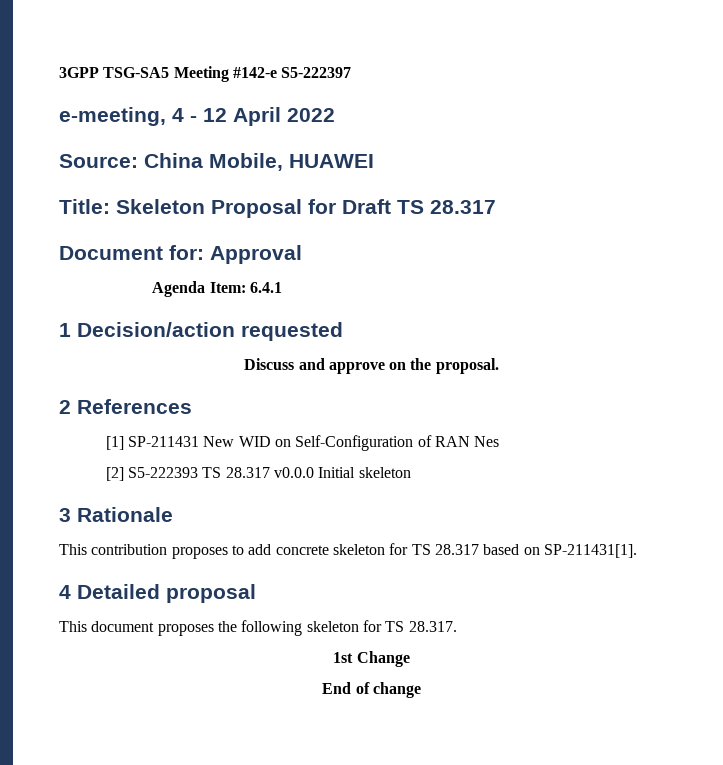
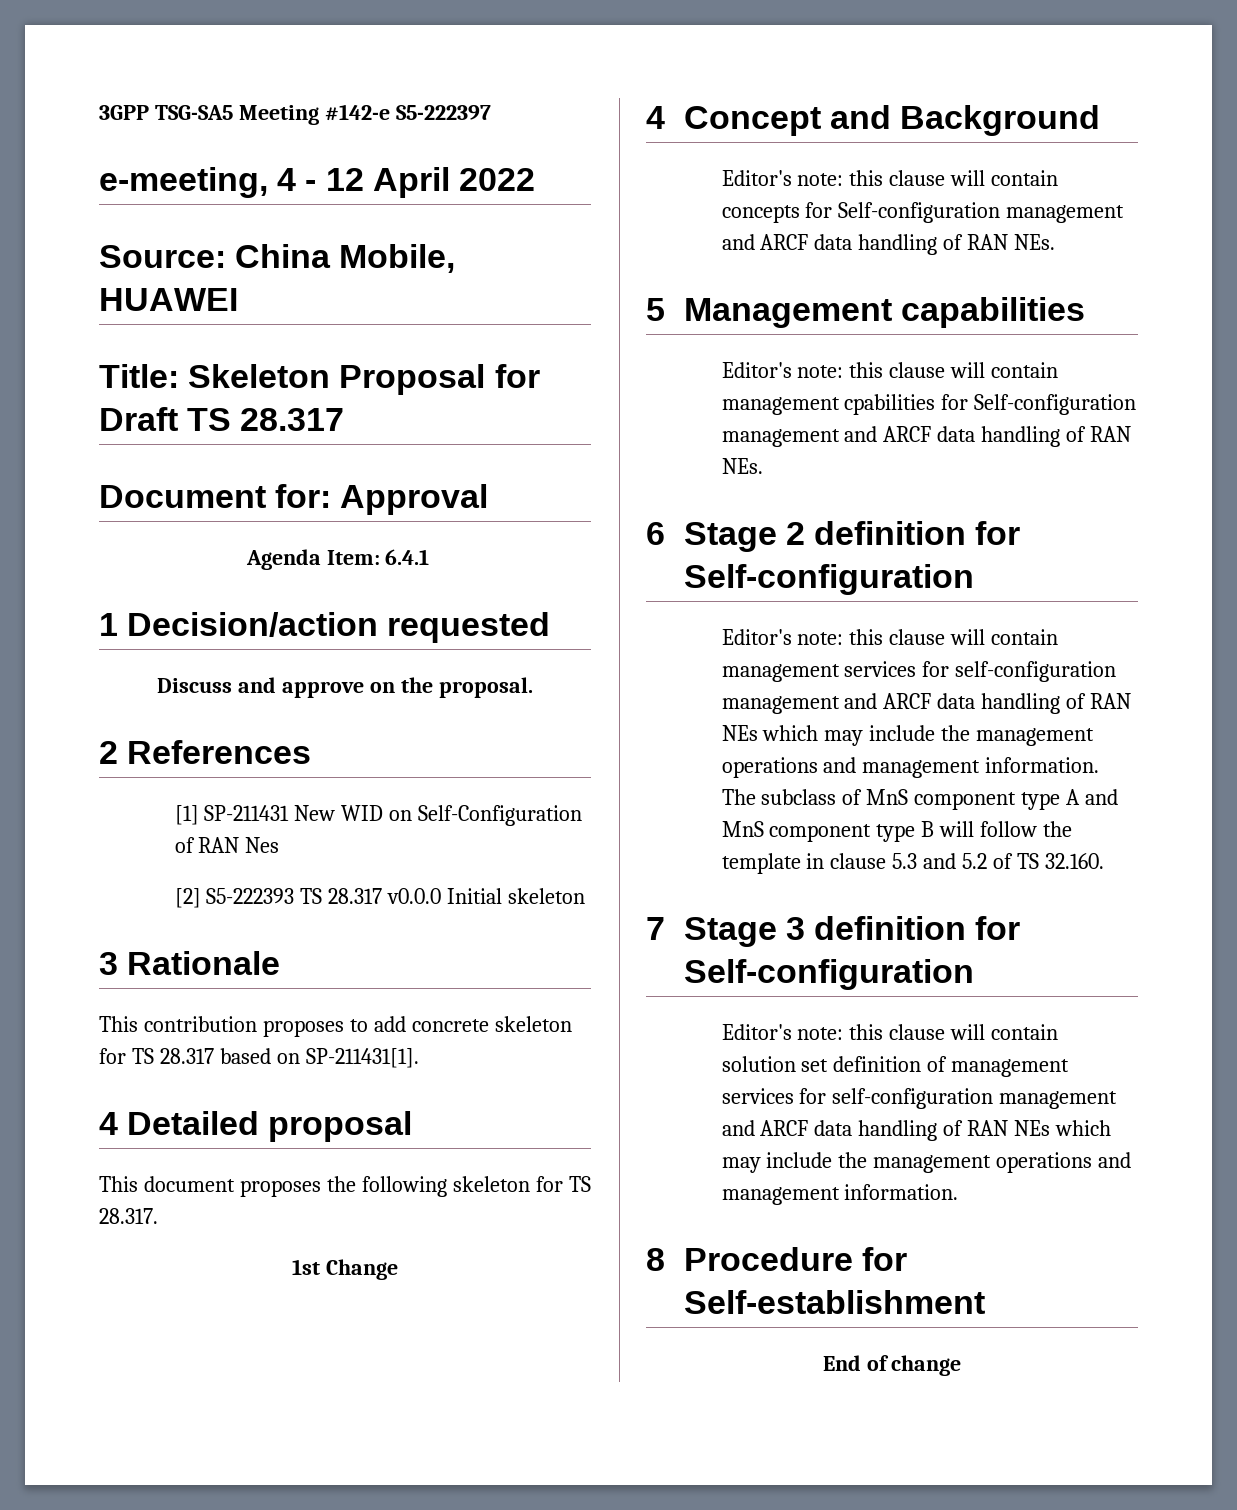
+ 4 Concept and Background
+ Editor's note: this clause will contain concepts for Self-configuration management and ARCF data handling of RAN NEs.
+ 5 Management capabilities
+ Editor's note: this clause will contain management cpabilities for Self-configuration management and ARCF data handling of RAN NEs.
+ 6 Stage 2 definition for Self-configuration
+ Editor's note: this clause will contain management services for self-configuration management and ARCF data handling of RAN NEs which may include the management operations and management information. The subclass of MnS component type A and MnS component type B will follow the template in clause 5.3 and 5.2 of TS 32.160.
+ 7 Stage 3 definition for Self-configuration
+ Editor's note: this clause will contain solution set definition of management services for self-configuration management and ARCF data handling of RAN NEs which may include the management operations and management information.
+ 8 Procedure for Self-establishment

